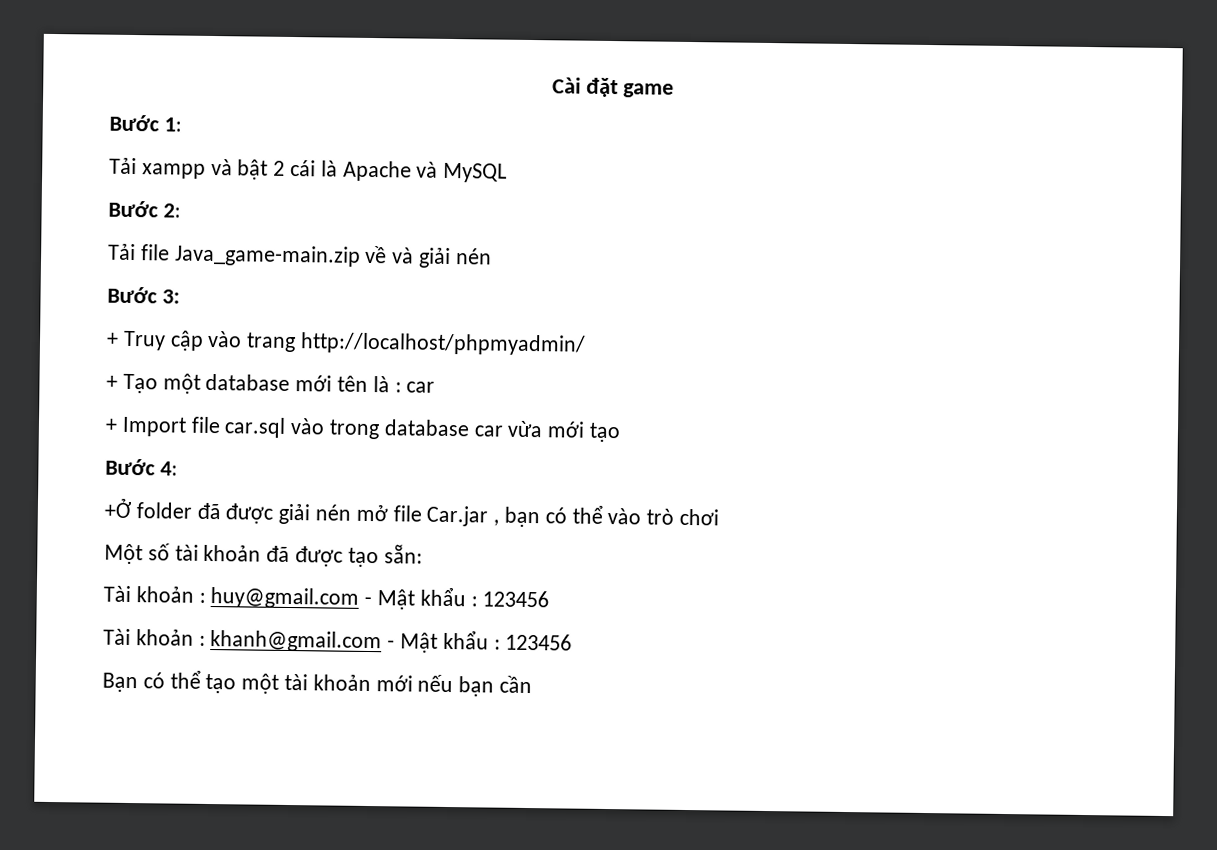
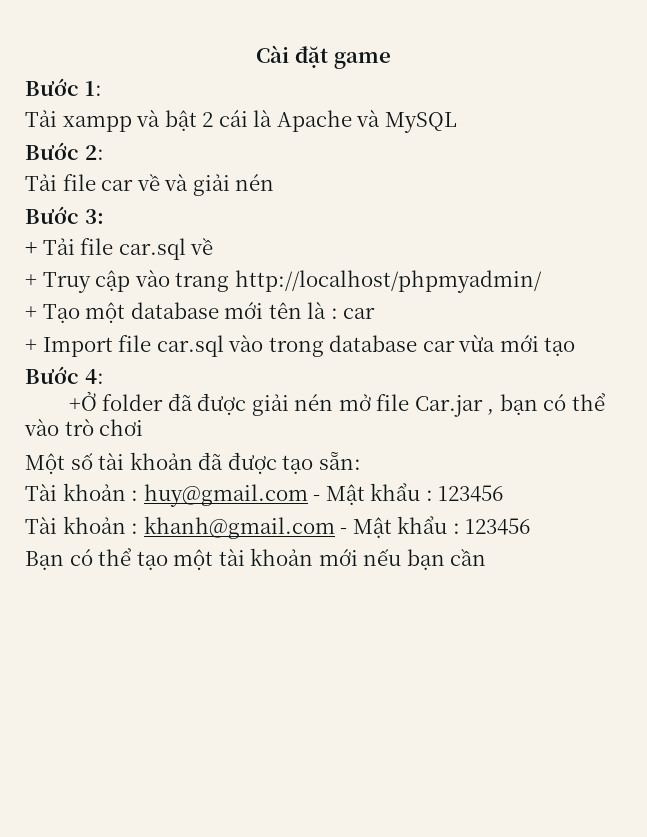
- Tải file Java_game-main.zip về và giải nén
+ Tải file car về và giải nén
+ + Tải file car.sql về

